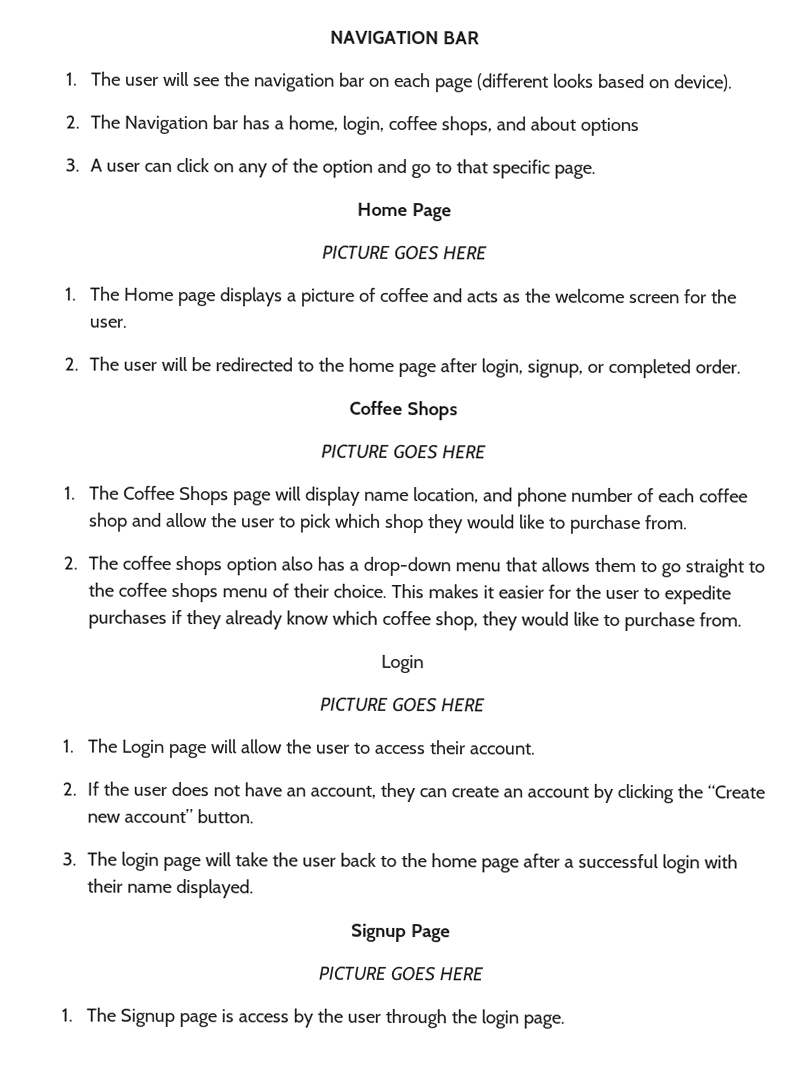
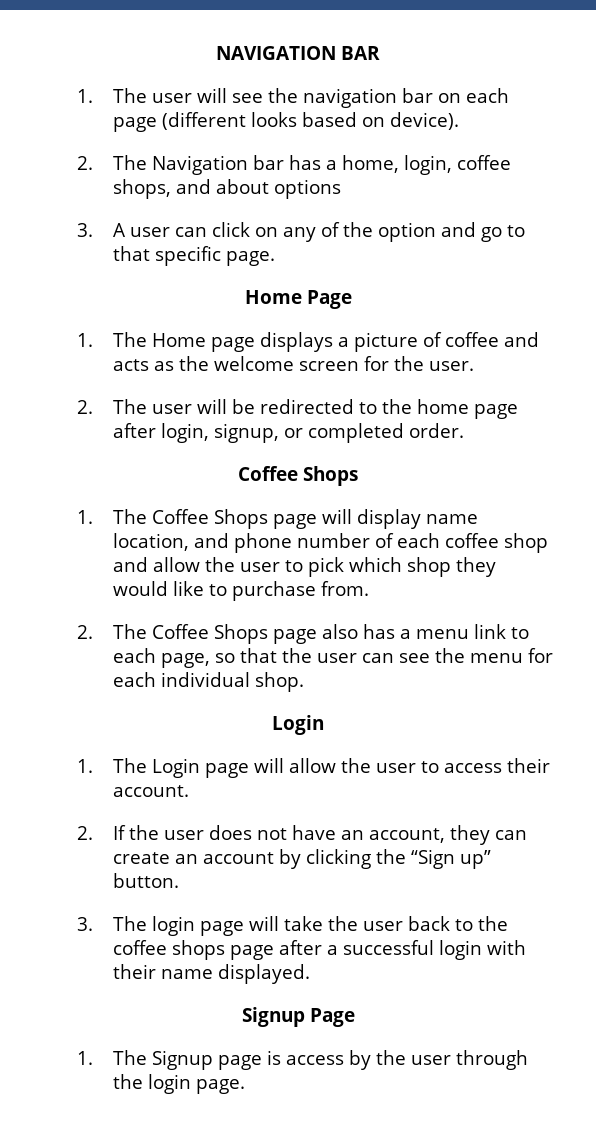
  Home Page
- PICTURE GOES HERE
  2. The user will be redirected to the home page after login, signup, or completed order.
  Coffee Shops
- PICTURE GOES HERE
- 2. The coffee shops option also has a drop-down menu that allows them to go straight to the coffee shops menu of their choice. This makes it easier for the user to expedite purchases if they already know which coffee shop, they would like to purchase from.
+ 2. The Coffee Shops page also has a menu link to each page, so that the user can see the menu for each individual shop.
  Login
- PICTURE GOES HERE
- 2. If the user does not have an account, they can create an account by clicking the “Create new account” button.
+ 2. If the user does not have an account, they can create an account by clicking the “Sign up” button.
- 3. The login page will take the user back to the home page after a successful login with their name displayed.
+ 3. The login page will take the user back to the coffee shops page after a successful login with their name displayed.
  Signup Page
- PICTURE GOES HERE

